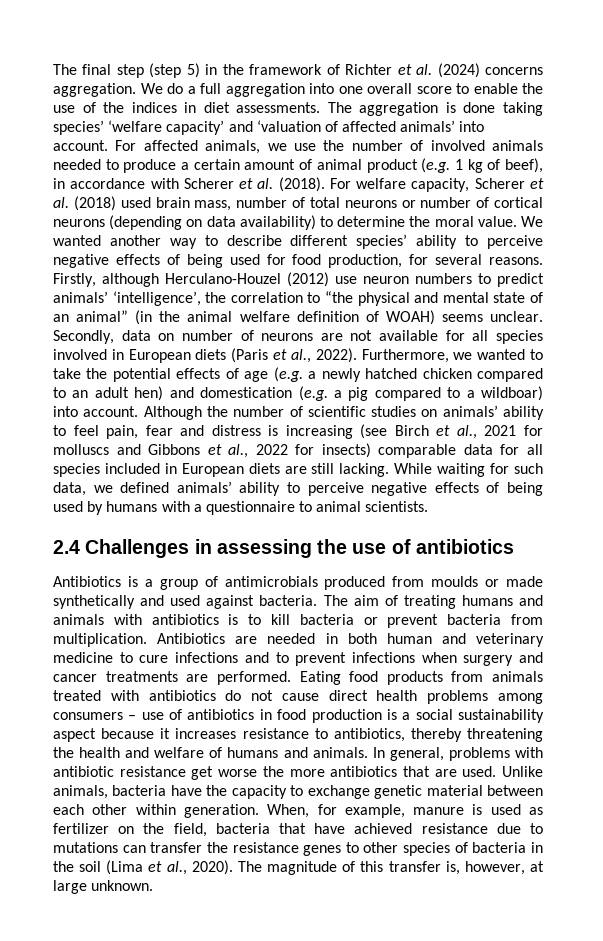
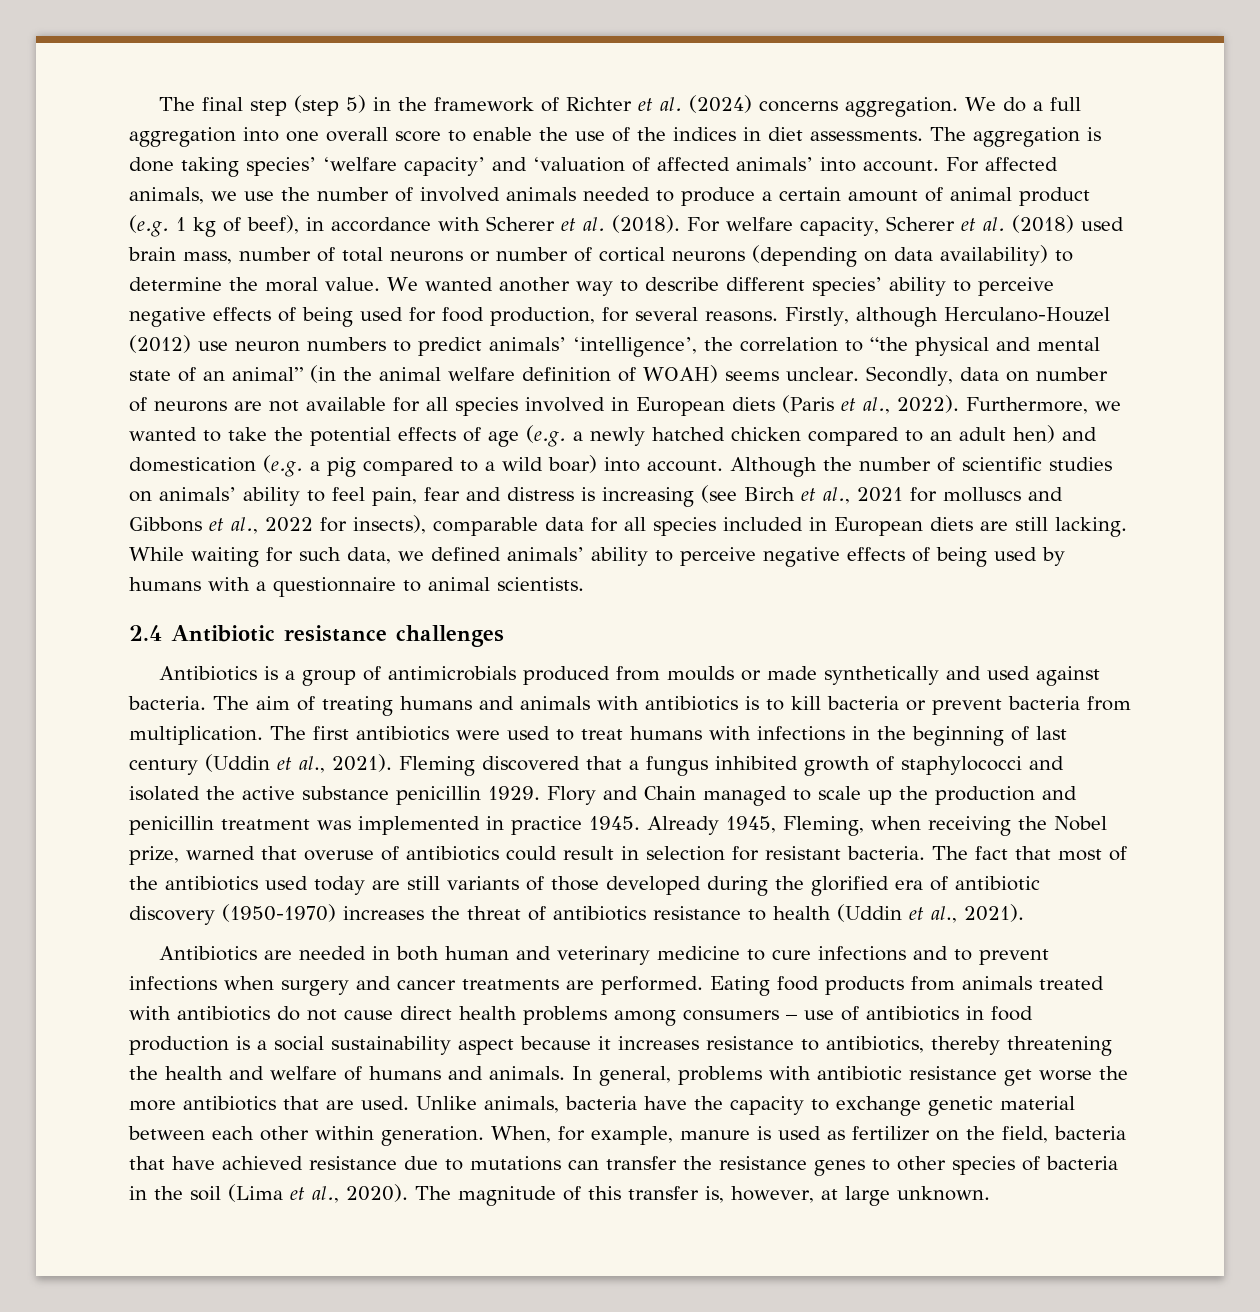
- Furthermore, we wanted to take the potential effects of age (e.g. a newly hatched chicken compared to an adult hen) and domestication (e.g. a pig compared to a wildboar) into account.
+ Furthermore, we wanted to take the potential effects of age (e.g. a newly hatched chicken compared to an adult hen) and domestication (e.g. a pig compared to a wild boar) into account.
- Although the number of scientific studies on animals’ ability to feel pain, fear and distress is increasing (see Birch et al., 2021 for molluscs and Gibbons et al., 2022 for insects) comparable data for all species included in European diets are still lacking.
+ Although the number of scientific studies on animals’ ability to feel pain, fear and distress is increasing (see Birch et al., 2021 for molluscs and Gibbons et al., 2022 for insects), comparable data for all species included in European diets are still lacking.
- 2.4 Challenges in assessing the use of antibiotics
+ 2.4 Antibiotic resistance challenges
- The aim of treating humans and animals with antibiotics is to kill bacteria or prevent bacteria from multiplication. Antibiotics are needed in both human and veterinary medicine to cure infections and to prevent infections when surgery and cancer treatments are performed.
+ The aim of treating humans and animals with antibiotics is to kill bacteria or prevent bacteria from multiplication. The first antibiotics were used to treat humans with infections in the beginning of last century (Uddin et al., 2021). Fleming discovered that a fungus inhibited growth of staphylococci and isolated the active substance penicillin 1929. Flory and Chain managed to scale up the production and penicillin treatment was implemented in practice 1945. Already 1945, Fleming, when receiving the Nobel prize, warned that overuse of antibiotics could result in selection for resistant bacteria. The fact that most of the antibiotics used today are still variants of those developed during the glorified era of antibiotic discovery (1950-1970) increases the threat of antibiotics resistance to health (Uddin et al., 2021).
+ Antibiotics are needed in both human and veterinary medicine to cure infections and to prevent infections when surgery and cancer treatments are performed.

